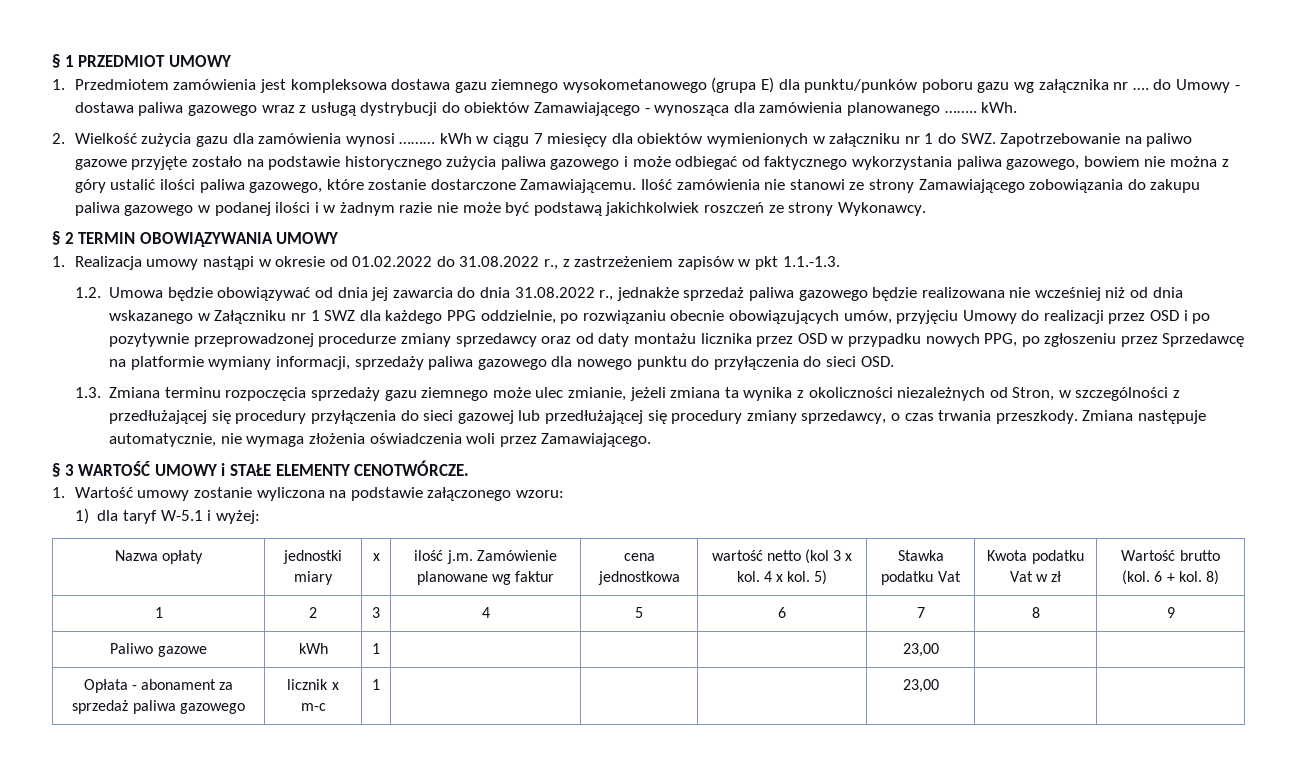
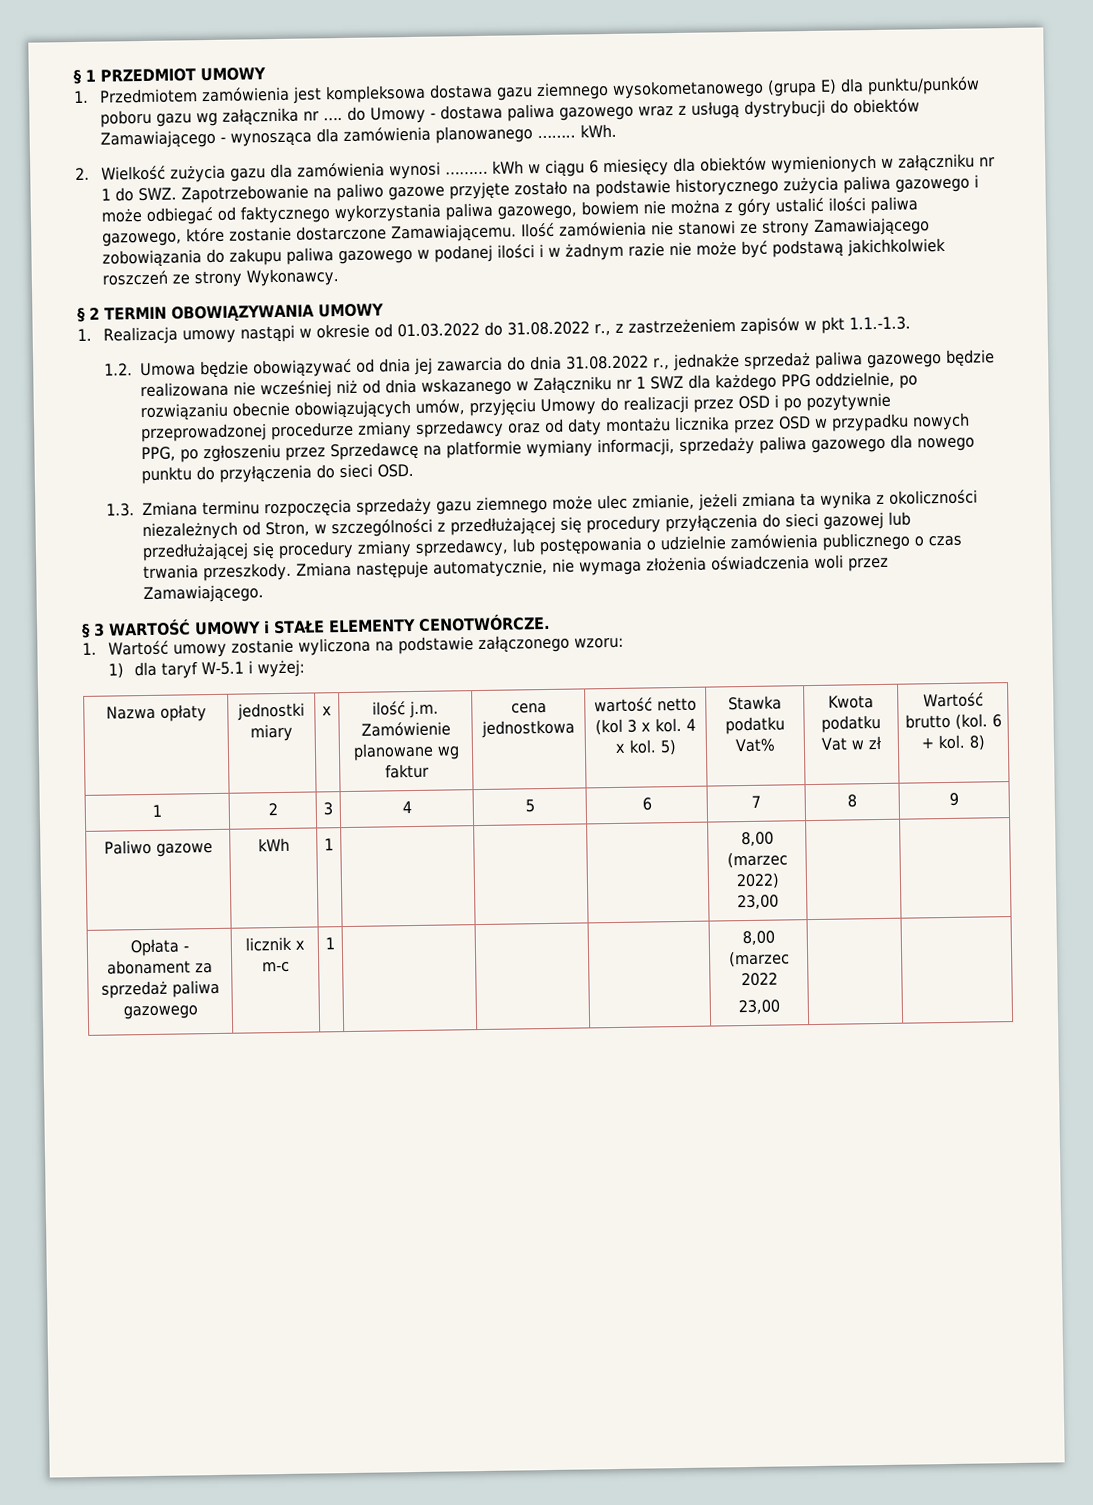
- 2. Wielkość zużycia gazu dla zamówienia wynosi ……… kWh w ciągu 7 miesięcy dla obiektów wymienionych w załączniku nr 1 do SWZ. Zapotrzebowanie na paliwo gazowe przyjęte zostało na podstawie historycznego zużycia paliwa gazowego i może odbiegać od faktycznego wykorzystania paliwa gazowego, bowiem nie można z góry ustalić ilości paliwa gazowego, które zostanie dostarczone Zamawiającemu.
+ 2. Wielkość zużycia gazu dla zamówienia wynosi ……… kWh w ciągu 6 miesięcy dla obiektów wymienionych w załączniku nr 1 do SWZ. Zapotrzebowanie na paliwo gazowe przyjęte zostało na podstawie historycznego zużycia paliwa gazowego i może odbiegać od faktycznego wykorzystania paliwa gazowego, bowiem nie można z góry ustalić ilości paliwa gazowego, które zostanie dostarczone Zamawiającemu.
- 1. Realizacja umowy nastąpi w okresie od 01.02.2022 do 31.08.2022 r., z zastrzeżeniem zapisów w pkt 1.1.-1.3.
+ 1. Realizacja umowy nastąpi w okresie od 01.03.2022 do 31.08.2022 r., z zastrzeżeniem zapisów w pkt 1.1.-1.3.
- 1.3. Zmiana terminu rozpoczęcia sprzedaży gazu ziemnego może ulec zmianie, jeżeli zmiana ta wynika z okoliczności niezależnych od Stron, w szczególności z przedłużającej się procedury przyłączenia do sieci gazowej lub przedłużającej się procedury zmiany sprzedawcy, o czas trwania przeszkody.
+ 1.3. Zmiana terminu rozpoczęcia sprzedaży gazu ziemnego może ulec zmianie, jeżeli zmiana ta wynika z okoliczności niezależnych od Stron, w szczególności z przedłużającej się procedury przyłączenia do sieci gazowej lub przedłużającej się procedury zmiany sprzedawcy, lub postępowania o udzielnie zamówienia publicznego o czas trwania przeszkody.
- Nazwa opłaty | jednostki miary | x | ilość j.m. Zamówienie planowane wg faktur | cena jednostkowa | wartość netto (kol 3 x kol. 4 x kol. 5) | Stawka podatku Vat | Kwota podatku Vat w zł | Wartość brutto (kol. 6 + kol. 8)
+ Nazwa opłaty | jednostki miary | x | ilość j.m. Zamówienie planowane wg faktur | cena jednostkowa | wartość netto (kol 3 x kol. 4 x kol. 5) | Stawka podatku Vat% | Kwota podatku Vat w zł | Wartość brutto (kol. 6 + kol. 8)
- Paliwo gazowe | kWh | 1 | | | | 23,00 | |
+ Paliwo gazowe | kWh | 1 | | | | 8,00 (marzec 2022) 23,00 | |
- Opłata - abonament za sprzedaż paliwa gazowego | licznik x m-c | 1 | | | | 23,00 | |
+ Opłata - abonament za sprzedaż paliwa gazowego | licznik x m-c | 1 | | | | 8,00 (marzec 2022
+ 23,00 | |

